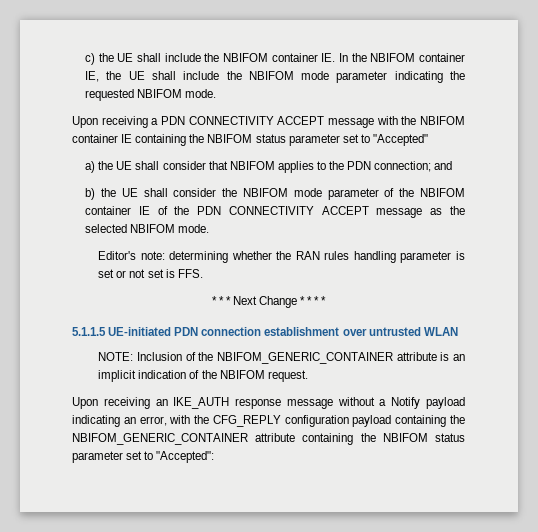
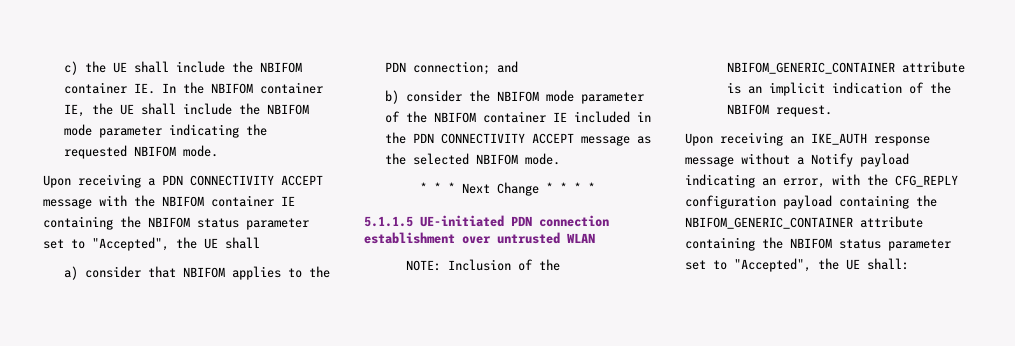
- Upon receiving a PDN CONNECTIVITY ACCEPT message with the NBIFOM container IE containing the NBIFOM status parameter set to "Accepted"
- a) the UE shall consider that NBIFOM applies to the PDN connection; and
+ Upon receiving a PDN CONNECTIVITY ACCEPT message with the NBIFOM container IE containing the NBIFOM status parameter set to "Accepted", the UE shall
+ a) consider that NBIFOM applies to the PDN connection; and
- b) the UE shall consider the NBIFOM mode parameter of the NBIFOM container IE of the PDN CONNECTIVITY ACCEPT message as the selected NBIFOM mode.
+ b) consider the NBIFOM mode parameter of the NBIFOM container IE included in the PDN CONNECTIVITY ACCEPT message as the selected NBIFOM mode.
- Editor's note: determining whether the RAN rules handling parameter is set or not set is FFS.
- Upon receiving an IKE_AUTH response message without a Notify payload indicating an error, with the CFG_REPLY configuration payload containing the NBIFOM_GENERIC_CONTAINER attribute containing the NBIFOM status parameter set to "Accepted":
+ Upon receiving an IKE_AUTH response message without a Notify payload indicating an error, with the CFG_REPLY configuration payload containing the NBIFOM_GENERIC_CONTAINER attribute containing the NBIFOM status parameter set to "Accepted", the UE shall:

